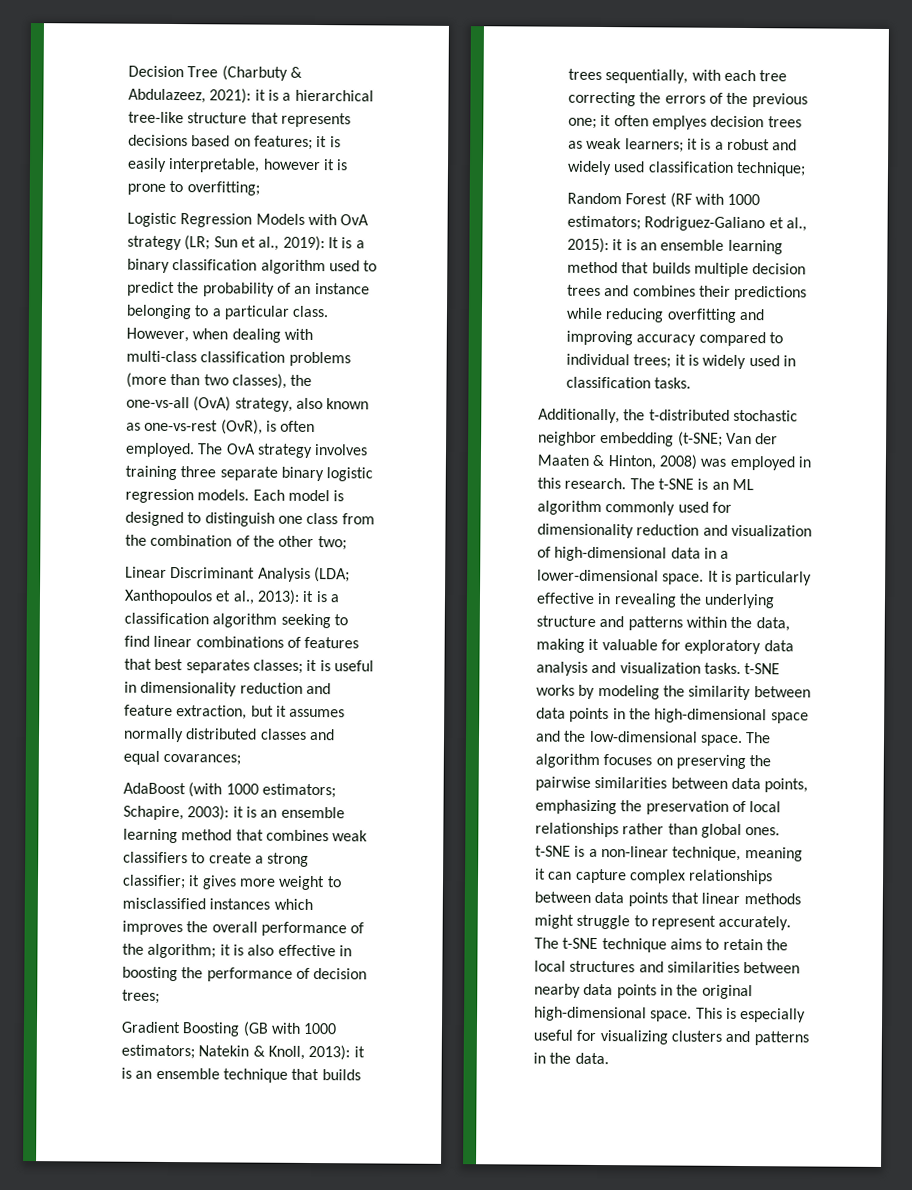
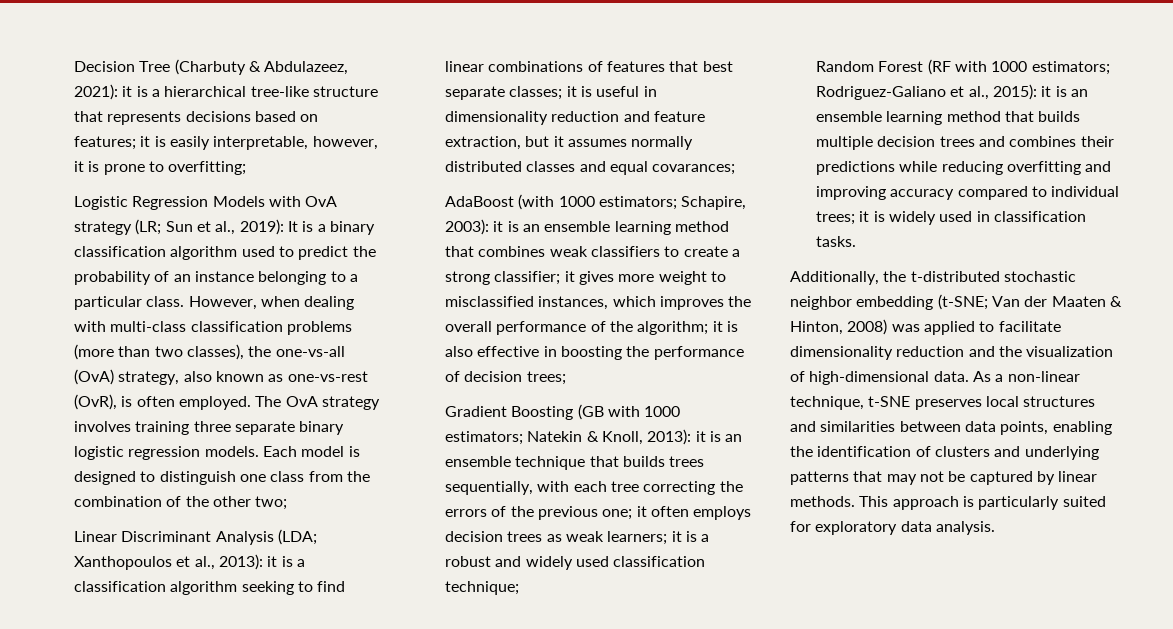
- Decision Tree (Charbuty & Abdulazeez, 2021): it is a hierarchical tree-like structure that represents decisions based on features; it is easily interpretable, however it is prone to overfitting;
+ Decision Tree (Charbuty & Abdulazeez, 2021): it is a hierarchical tree-like structure that represents decisions based on features; it is easily interpretable, however, it is prone to overfitting;
- Linear Discriminant Analysis (LDA; Xanthopoulos et al., 2013): it is a classification algorithm seeking to find linear combinations of features that best separates classes; it is useful in dimensionality reduction and feature extraction, but it assumes normally distributed classes and equal covarances;
+ Linear Discriminant Analysis (LDA; Xanthopoulos et al., 2013): it is a classification algorithm seeking to find linear combinations of features that best separate classes; it is useful in dimensionality reduction and feature extraction, but it assumes normally distributed classes and equal covarances;
- AdaBoost (with 1000 estimators; Schapire, 2003): it is an ensemble learning method that combines weak classifiers to create a strong classifier; it gives more weight to misclassified instances which improves the overall performance of the algorithm; it is also effective in boosting the performance of decision trees;
+ AdaBoost (with 1000 estimators; Schapire, 2003): it is an ensemble learning method that combines weak classifiers to create a strong classifier; it gives more weight to misclassified instances, which improves the overall performance of the algorithm; it is also effective in boosting the performance of decision trees;
- Gradient Boosting (GB with 1000 estimators; Natekin & Knoll, 2013): it is an ensemble technique that builds trees sequentially, with each tree correcting the errors of the previous one; it often emplyes decision trees as weak learners; it is a robust and widely used classification technique;
+ Gradient Boosting (GB with 1000 estimators; Natekin & Knoll, 2013): it is an ensemble technique that builds trees sequentially, with each tree correcting the errors of the previous one; it often employs decision trees as weak learners; it is a robust and widely used classification technique;
- Additionally, the t-distributed stochastic neighbor embedding (t-SNE; Van der Maaten & Hinton, 2008) was employed in this research. The t-SNE is an ML algorithm commonly used for dimensionality reduction and visualization of high-dimensional data in a lower-dimensional space. It is particularly effective in revealing the underlying structure and patterns within the data, making it valuable for exploratory data analysis and visualization tasks. t-SNE works by modeling the similarity between data points in the high-dimensional space and the low-dimensional space. The algorithm focuses on preserving the pairwise similarities between data points, emphasizing the preservation of local relationships rather than global ones. t-SNE is a non-linear technique, meaning it can capture complex relationships between data points that linear methods might struggle to represent accurately. The t-SNE technique aims to retain the local structures and similarities between nearby data points in the original high-dimensional space. This is especially useful for visualizing clusters and patterns in the data.
+ Additionally, the t-distributed stochastic neighbor embedding (t-SNE; Van der Maaten & Hinton, 2008) was applied to facilitate dimensionality reduction and the visualization of high-dimensional data. As a non-linear technique, t-SNE preserves local structures and similarities between data points, enabling the identification of clusters and underlying patterns that may not be captured by linear methods. This approach is particularly suited for exploratory data analysis.

